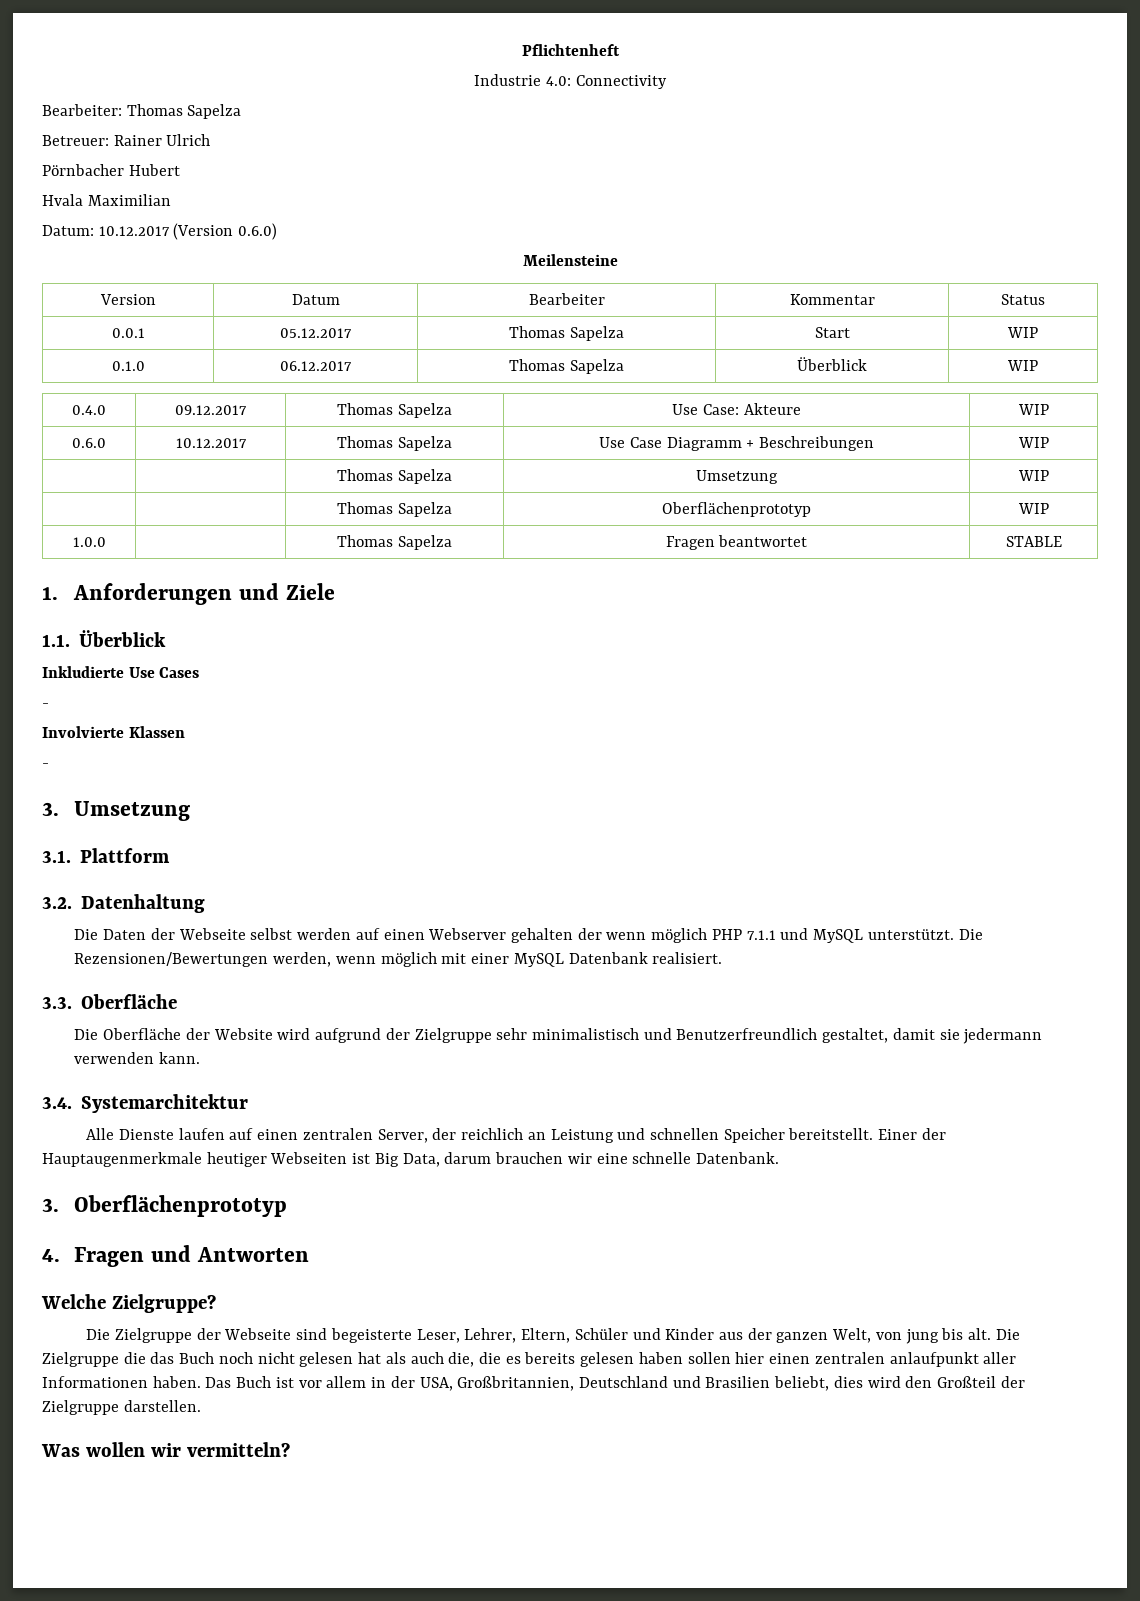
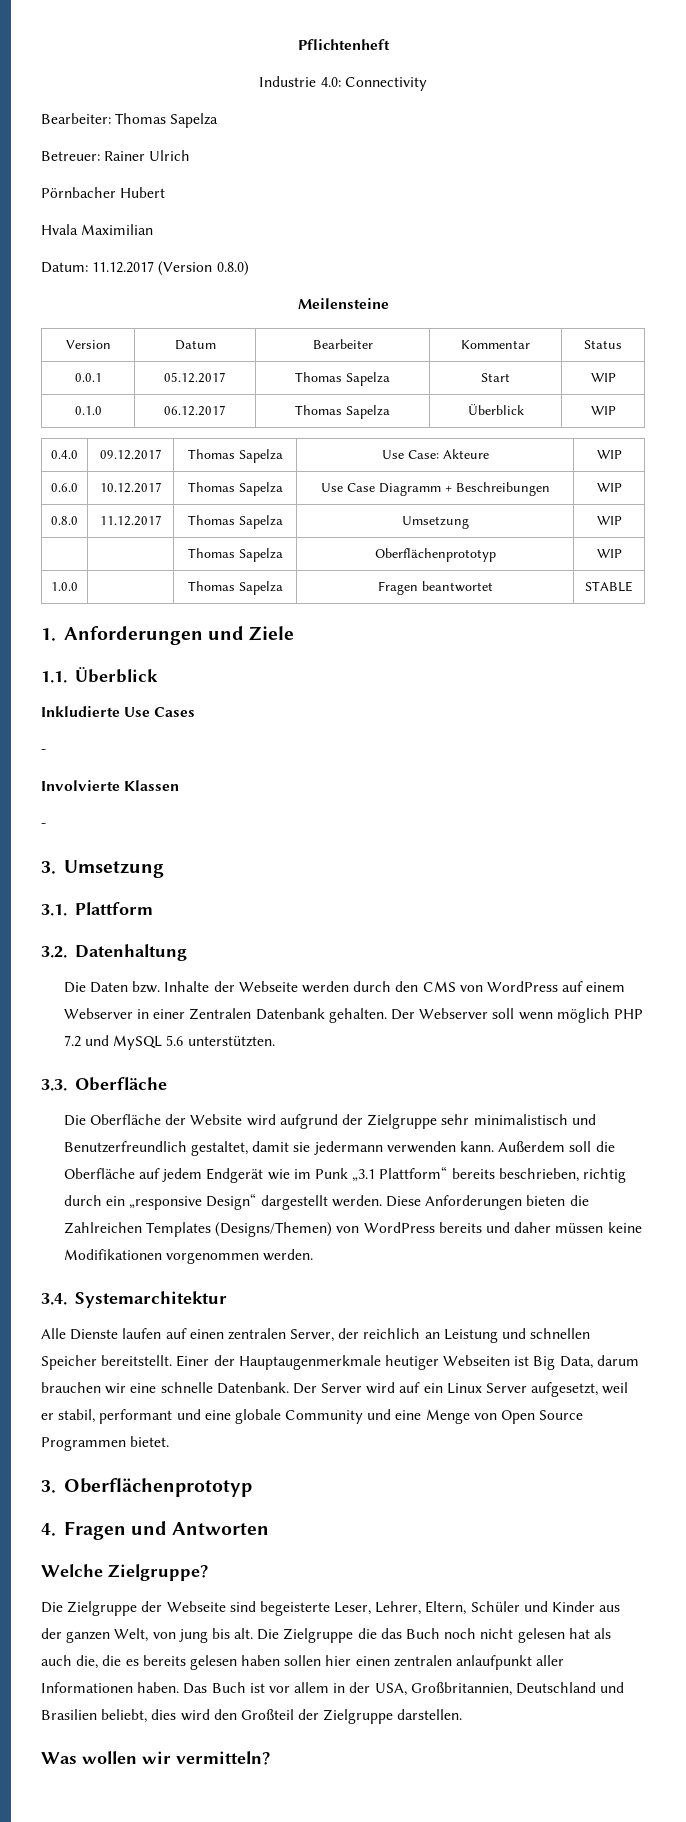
- Datum: 10.12.2017 (Version 0.6.0)
+ Datum: 11.12.2017 (Version 0.8.0)
- | | Thomas Sapelza | Umsetzung | WIP
+ 0.8.0 | 11.12.2017 | Thomas Sapelza | Umsetzung | WIP
- Die Daten der Webseite selbst werden auf einen Webserver gehalten der wenn möglich PHP 7.1.1 und MySQL unterstützt. Die Rezensionen/Bewertungen werden, wenn möglich mit einer MySQL Datenbank realisiert.
+ Die Daten bzw. Inhalte der Webseite werden durch den CMS von WordPress auf einem Webserver in einer Zentralen Datenbank gehalten. Der Webserver soll wenn möglich PHP 7.2 und MySQL 5.6 unterstützten.
+ Außerdem soll die Oberfläche auf jedem Endgerät wie im Punk „3.1 Plattform“ bereits beschrieben, richtig durch ein „responsive Design“ dargestellt werden. Diese Anforderungen bieten die Zahlreichen Templates (Designs/Themen) von WordPress bereits und daher müssen keine Modifikationen vorgenommen werden.
+ Der Server wird auf ein Linux Server aufgesetzt, weil er stabil, performant und eine globale Community und eine Menge von Open Source Programmen bietet.

